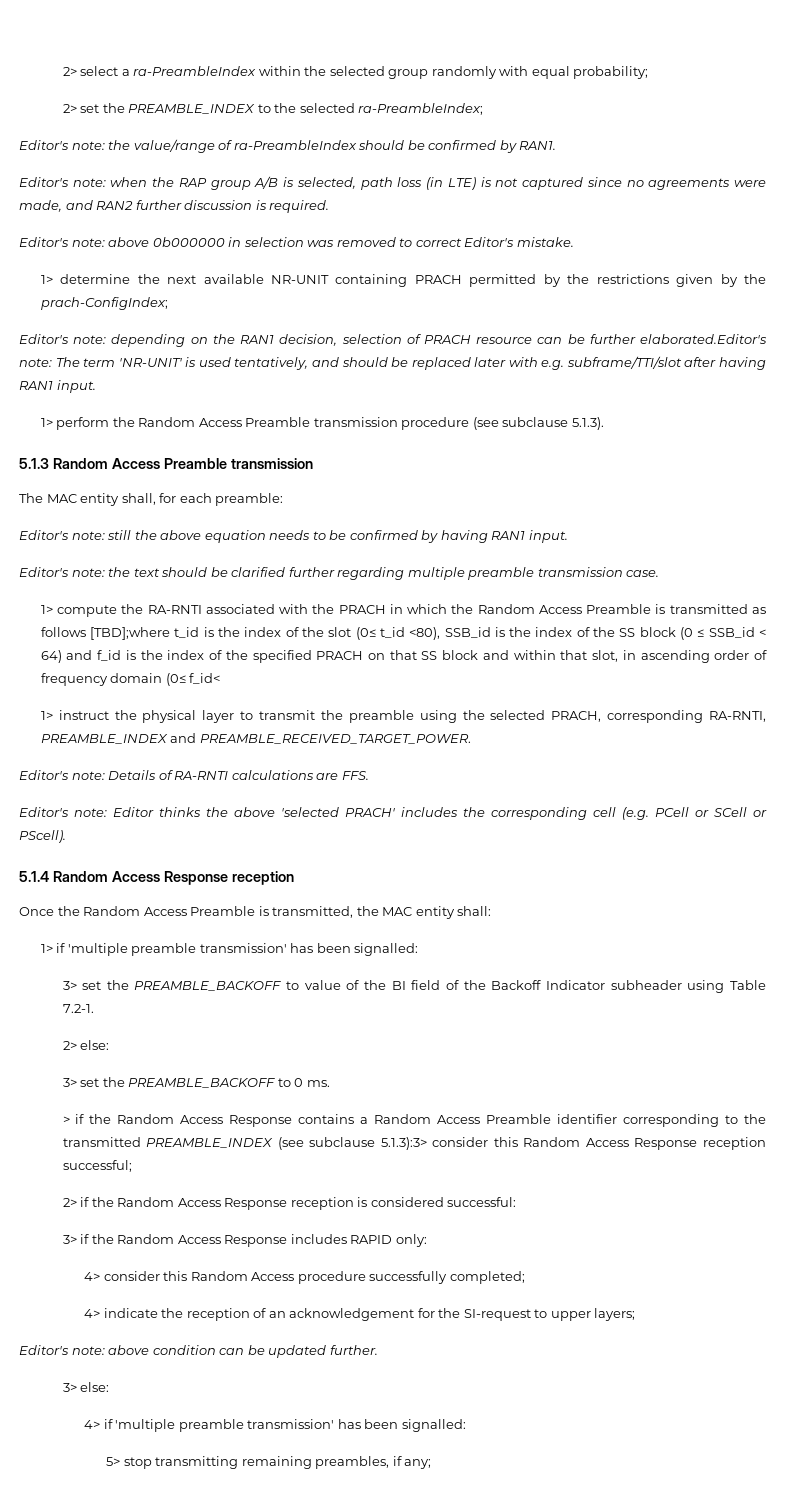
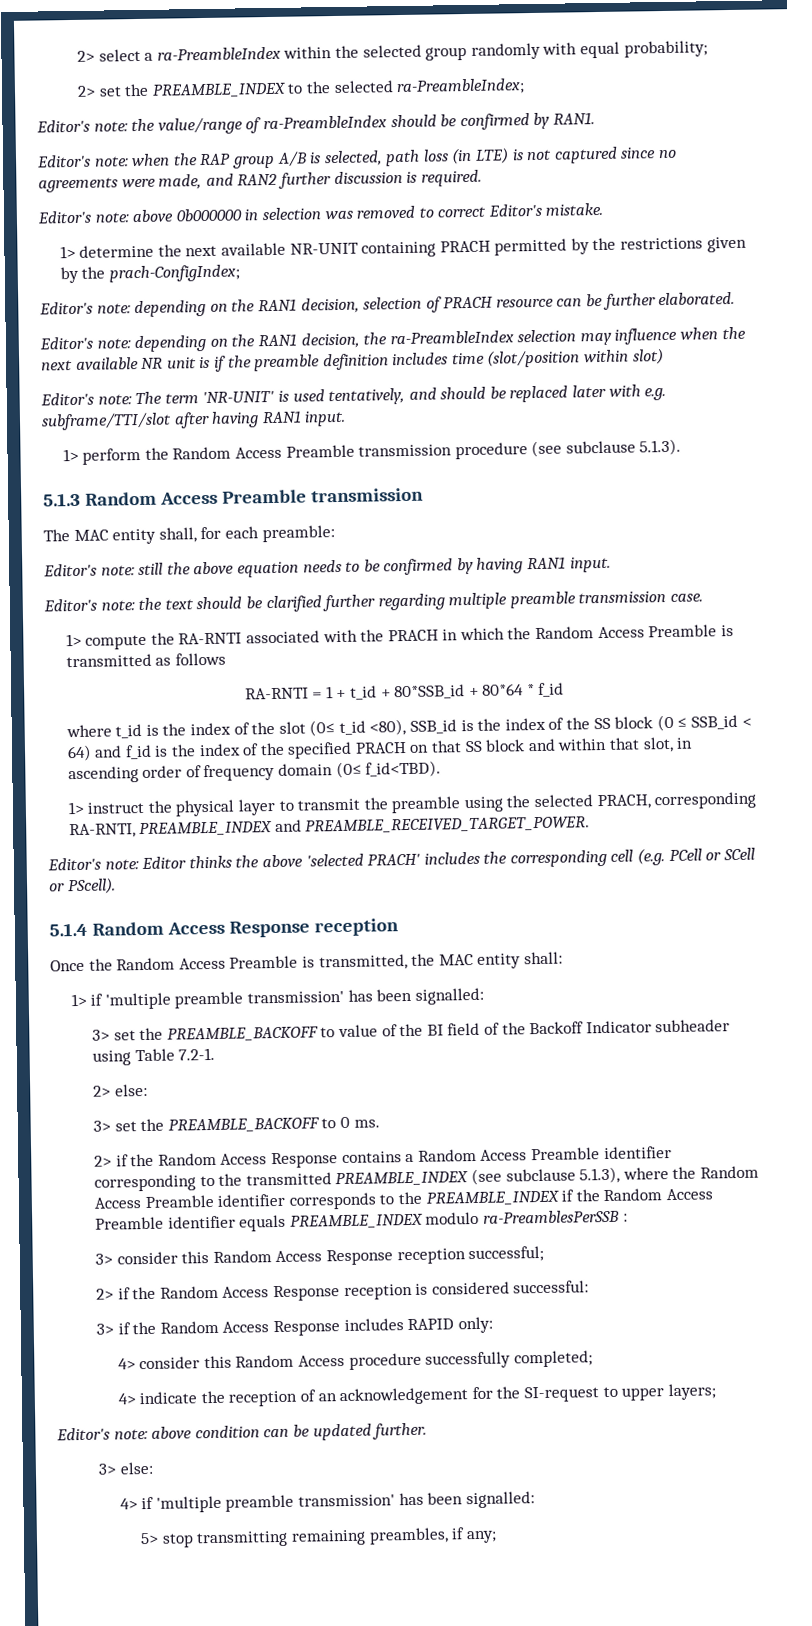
- Editor's note: depending on the RAN1 decision, selection of PRACH resource can be further elaborated.Editor's note: The term 'NR-UNIT' is used tentatively, and should be replaced later with e.g. subframe/TTI/slot after having RAN1 input.
+ Editor's note: depending on the RAN1 decision, selection of PRACH resource can be further elaborated.
+ Editor's note: depending on the RAN1 decision, the ra-PreambleIndex selection may influence when the next available NR unit is if the preamble definition includes time (slot/position within slot)
+ Editor's note: The term 'NR-UNIT' is used tentatively, and should be replaced later with e.g. subframe/TTI/slot after having RAN1 input.
- 1> compute the RA-RNTI associated with the PRACH in which the Random Access Preamble is transmitted as follows [TBD];where t_id is the index of the slot (0≤ t_id <80), SSB_id is the index of the SS block (0 ≤ SSB_id < 64) and f_id is the index of the specified PRACH on that SS block and within that slot, in ascending order of frequency domain (0≤ f_id<
+ 1> compute the RA-RNTI associated with the PRACH in which the Random Access Preamble is transmitted as follows
+ RA-RNTI = 1 + t_id + 80*SSB_id + 80*64 * f_id
+ where t_id is the index of the slot (0≤ t_id <80), SSB_id is the index of the SS block (0 ≤ SSB_id < 64) and f_id is the index of the specified PRACH on that SS block and within that slot, in ascending order of frequency domain (0≤ f_id<TBD).
- Editor's note: Details of RA-RNTI calculations are FFS.
- > if the Random Access Response contains a Random Access Preamble identifier corresponding to the transmitted PREAMBLE_INDEX (see subclause 5.1.3):3> consider this Random Access Response reception successful;
+ 2> if the Random Access Response contains a Random Access Preamble identifier corresponding to the transmitted PREAMBLE_INDEX (see subclause 5.1.3), where the Random Access Preamble identifier corresponds to the PREAMBLE_INDEX if the Random Access Preamble identifier equals PREAMBLE_INDEX modulo ra-PreamblesPerSSB :
+ 3> consider this Random Access Response reception successful;

